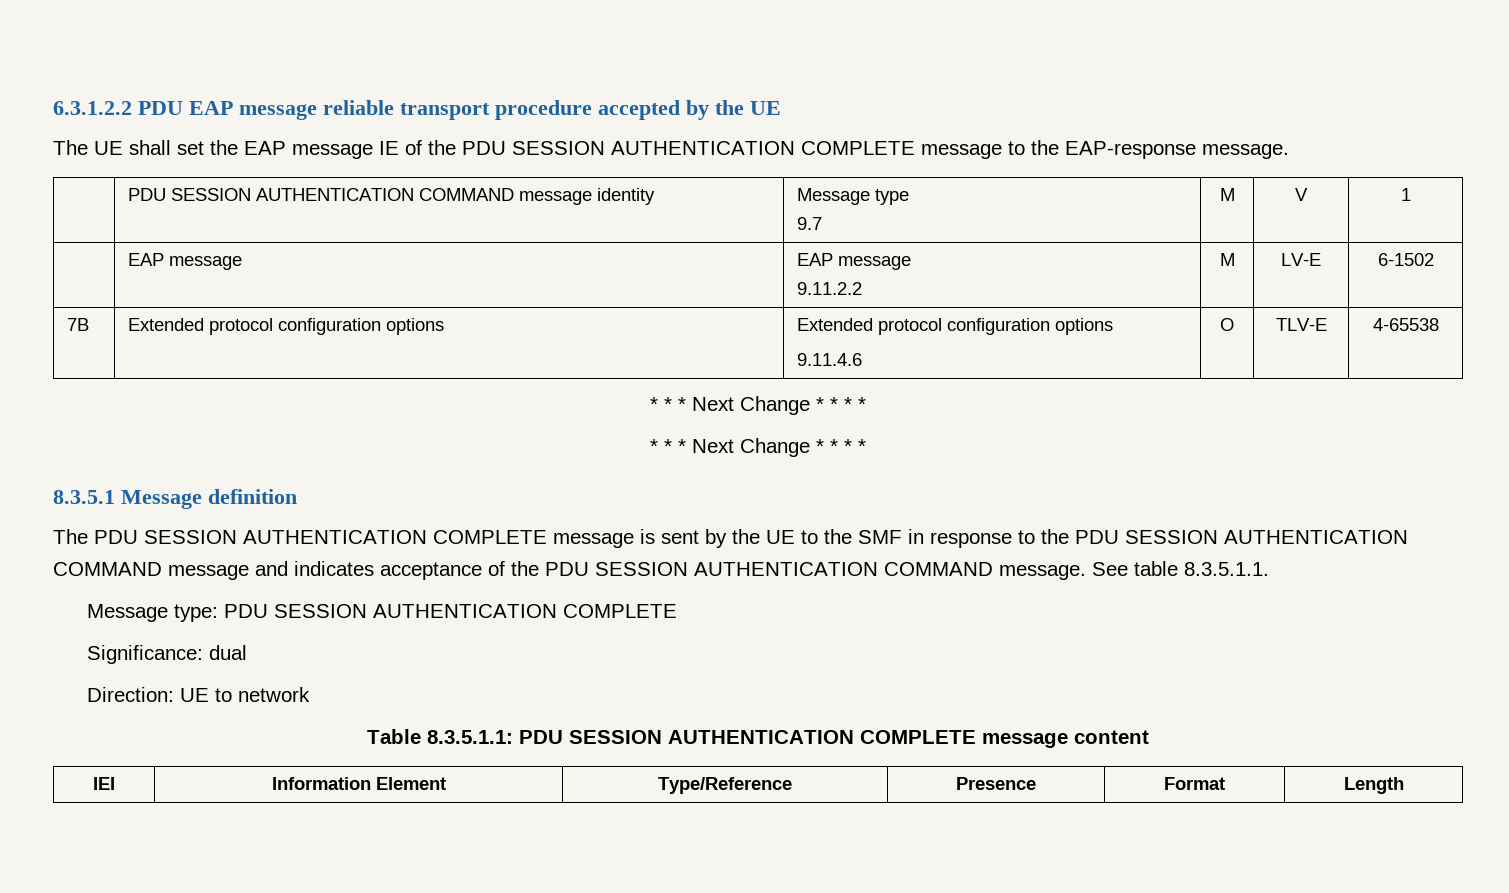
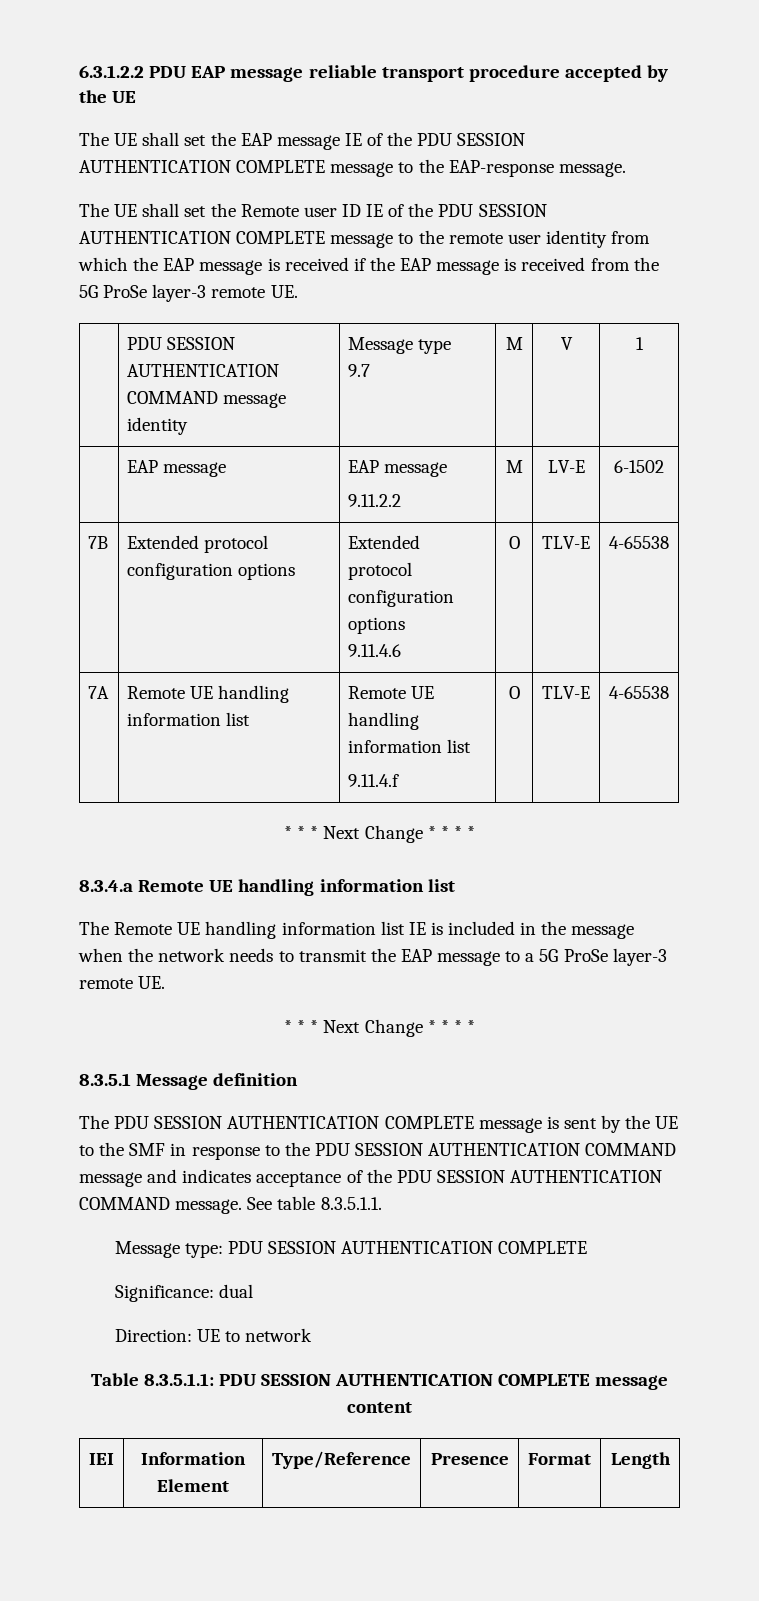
+ The UE shall set the Remote user ID IE of the PDU SESSION AUTHENTICATION COMPLETE message to the remote user identity from which the EAP message is received if the EAP message is received from the 5G ProSe layer-3 remote UE.
  7B | Extended protocol configuration options | Extended protocol configuration options
  9.11.4.6 | O | TLV-E | 4-65538
+ 7A | Remote UE handling information list | Remote UE handling information list
+ 9.11.4.f | O | TLV-E | 4-65538
  * * * Next Change * * * *
+ 8.3.4.a Remote UE handling information list
+ The Remote UE handling information list IE is included in the message when the network needs to transmit the EAP message to a 5G ProSe layer-3 remote UE.

